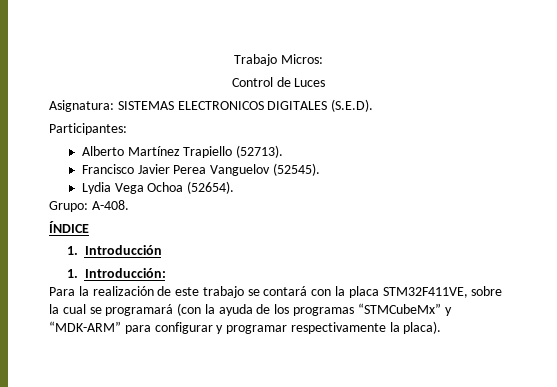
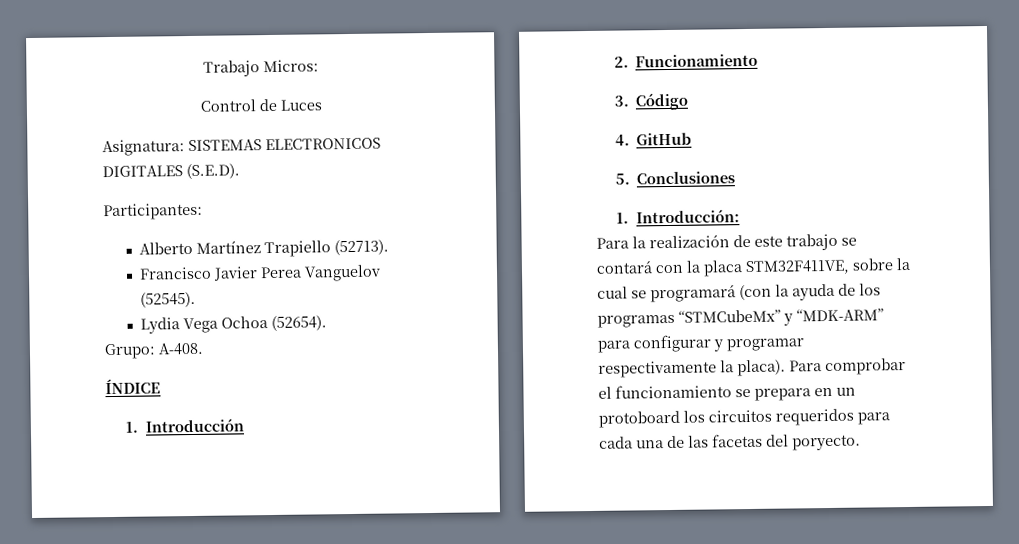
+ 2. Funcionamiento
+ 3. Código
+ 4. GitHub
+ 5. Conclusiones
+ Para comprobar el funcionamiento se prepara en un protoboard los circuitos requeridos para cada una de las facetas del poryecto.

